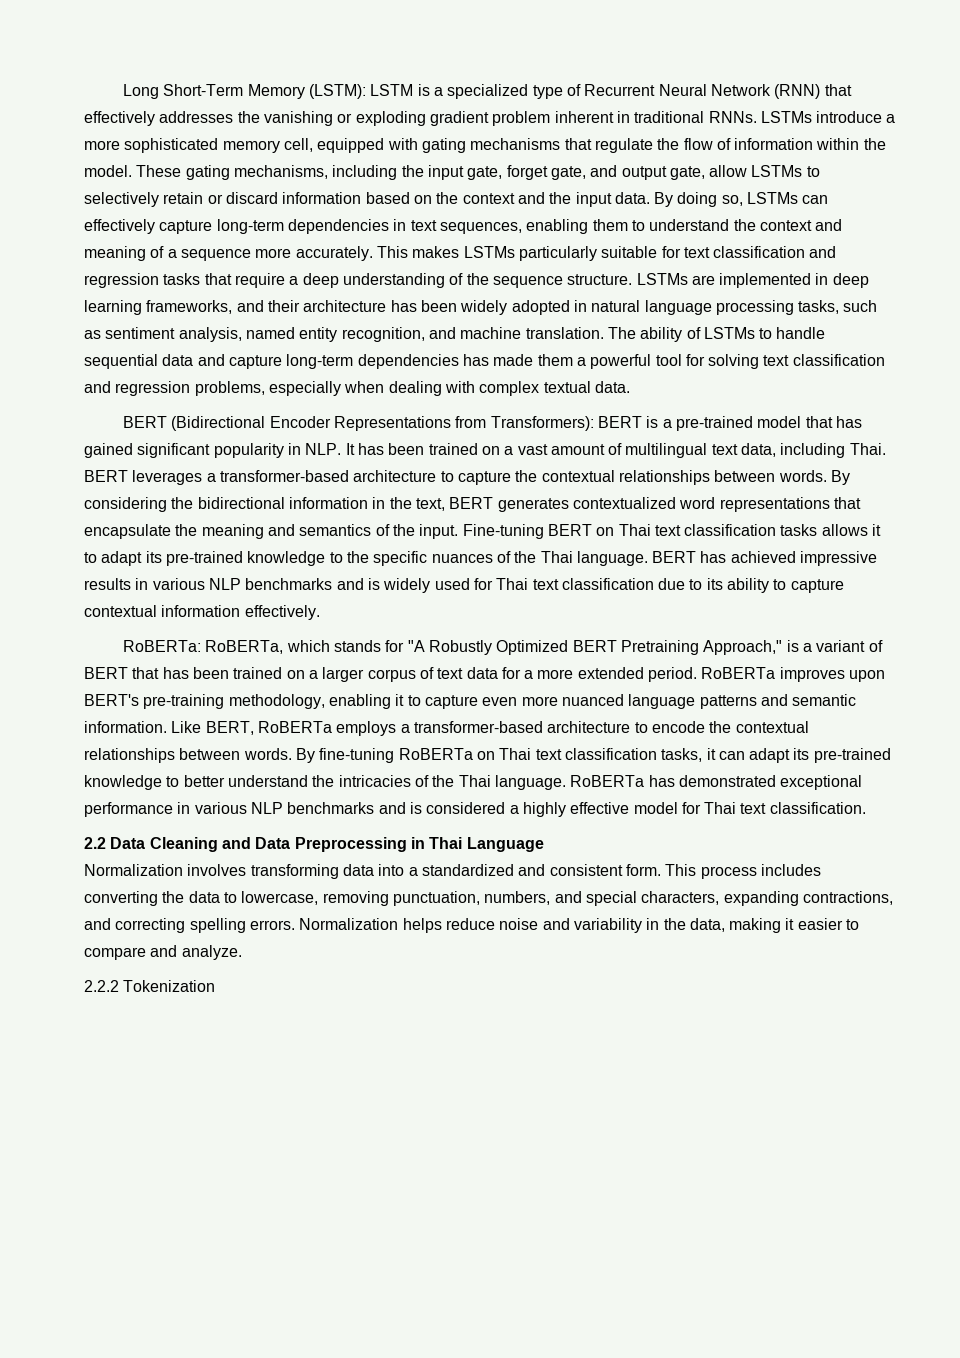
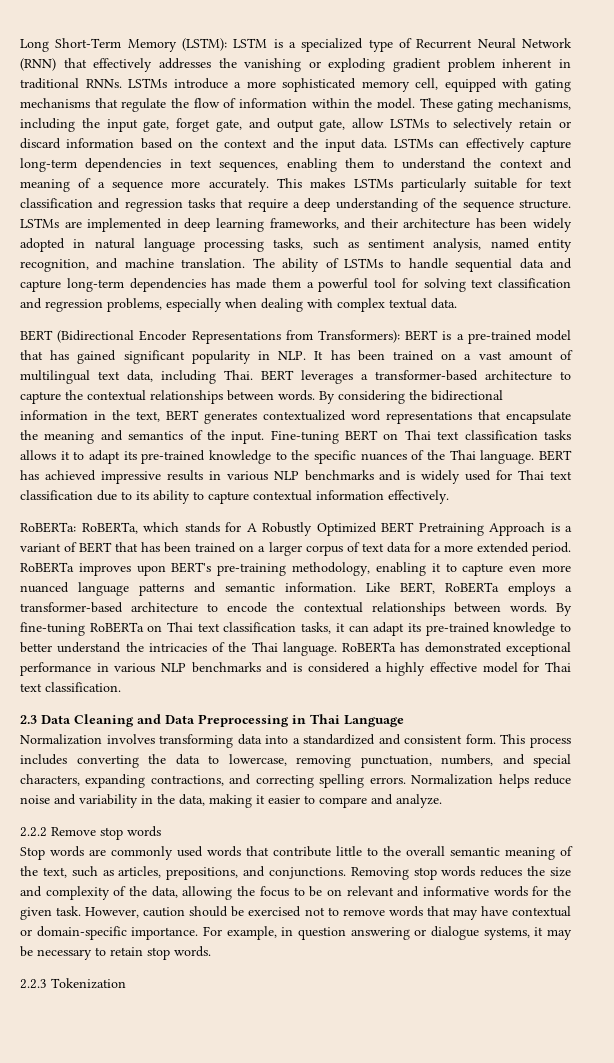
- By doing so, LSTMs can effectively capture long-term dependencies in text sequences, enabling them to understand the context and meaning of a sequence more accurately.
+ LSTMs can effectively capture long-term dependencies in text sequences, enabling them to understand the context and meaning of a sequence more accurately.
- RoBERTa: RoBERTa, which stands for "A Robustly Optimized BERT Pretraining Approach," is a variant of BERT that has been trained on a larger corpus of text data for a more extended period.
+ RoBERTa: RoBERTa, which stands for A Robustly Optimized BERT Pretraining Approach is a variant of BERT that has been trained on a larger corpus of text data for a more extended period.
- 2.2 Data Cleaning and Data Preprocessing in Thai Language
+ 2.3 Data Cleaning and Data Preprocessing in Thai Language
- 2.2.2 Tokenization
+ 2.2.2 Remove stop words
+ Stop words are commonly used words that contribute little to the overall semantic meaning of the text, such as articles, prepositions, and conjunctions. Removing stop words reduces the size and complexity of the data, allowing the focus to be on relevant and informative words for the given task. However, caution should be exercised not to remove words that may have contextual or domain-specific importance. For example, in question answering or dialogue systems, it may be necessary to retain stop words.
+ 2.2.3 Tokenization

